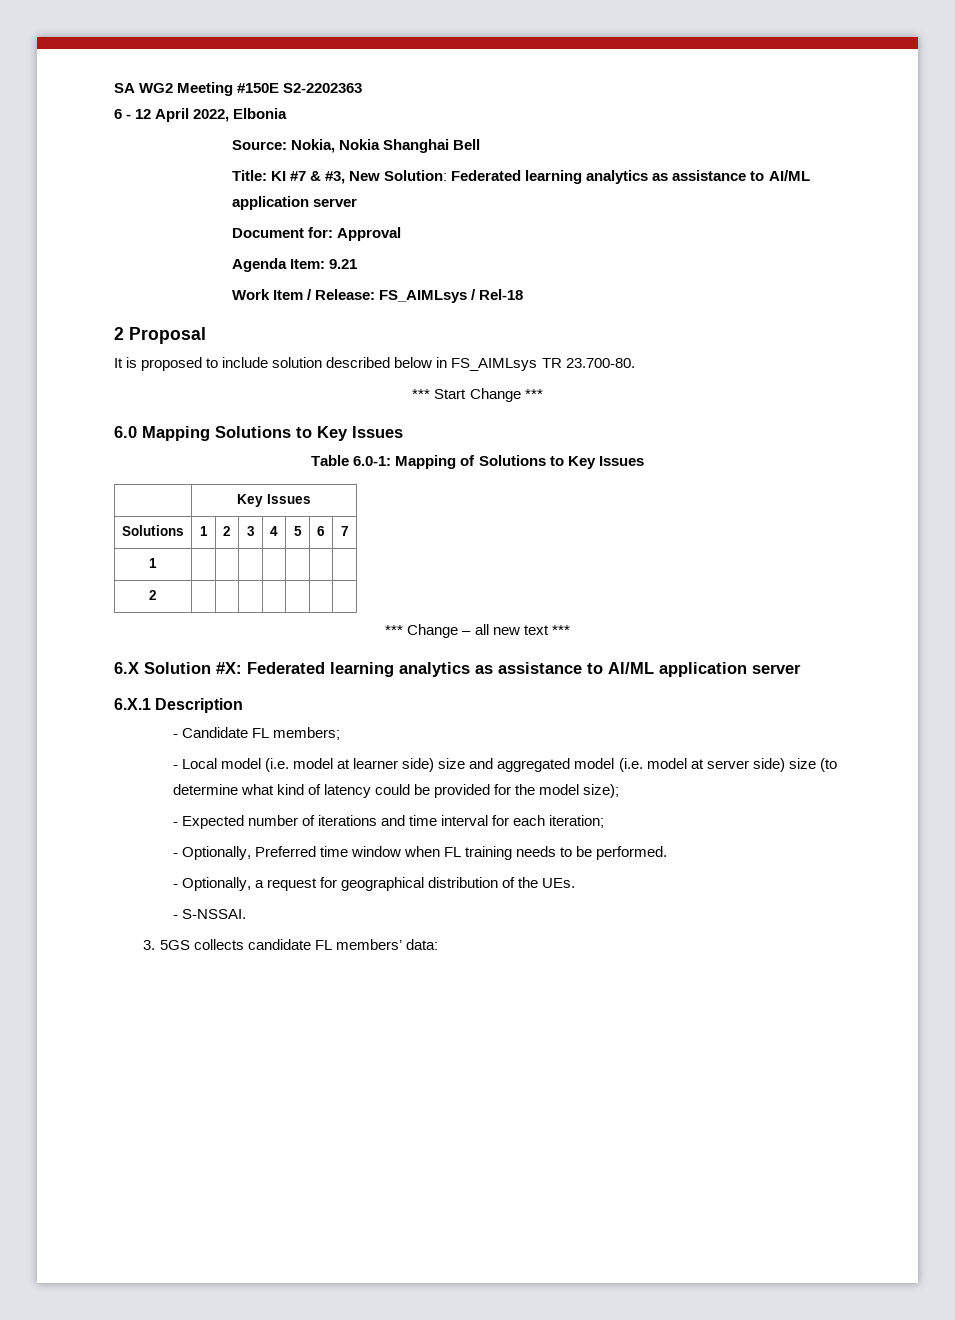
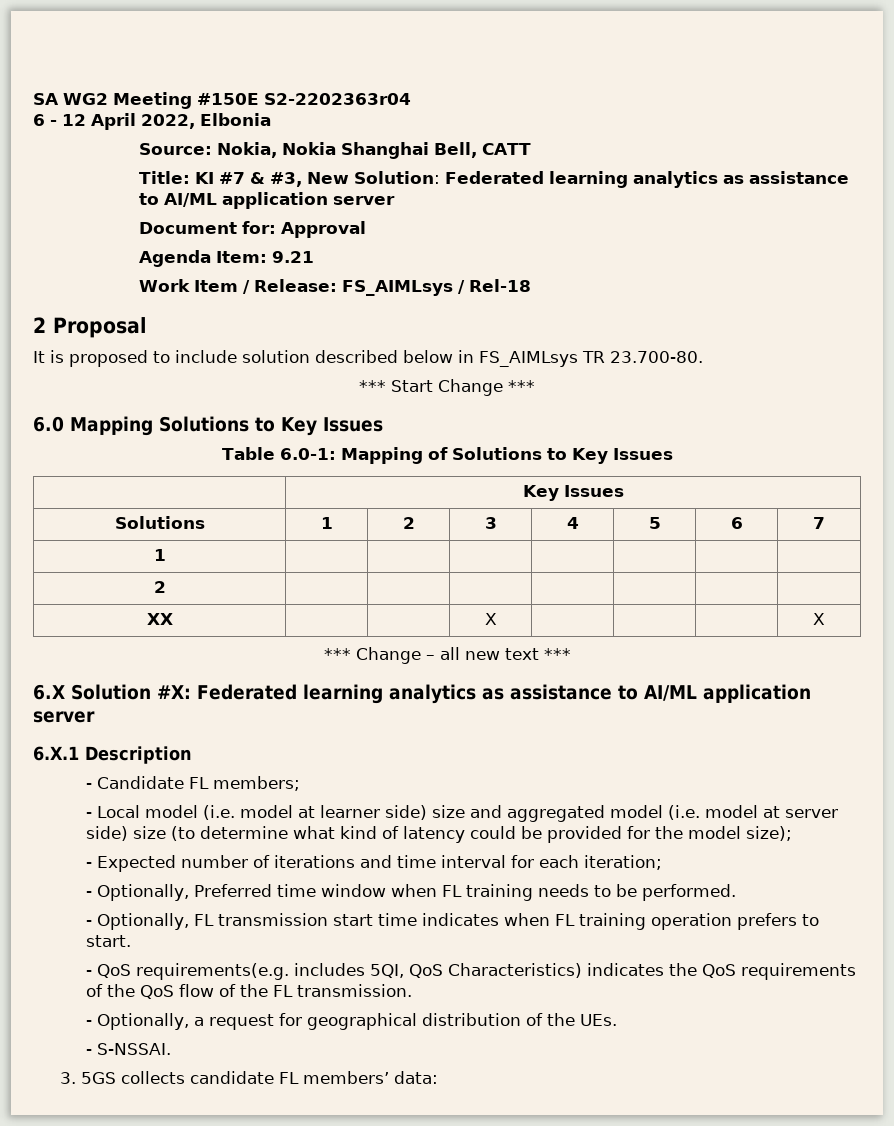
- SA WG2 Meeting #150E S2-2202363
+ SA WG2 Meeting #150E S2-2202363r04
- Source: Nokia, Nokia Shanghai Bell
+ Source: Nokia, Nokia Shanghai Bell, CATT
+ XX | | | X | | | | X
+ - Optionally, FL transmission start time indicates when FL training operation prefers to start.
+ - QoS requirements(e.g. includes 5QI, QoS Characteristics) indicates the QoS requirements of the QoS flow of the FL transmission.

